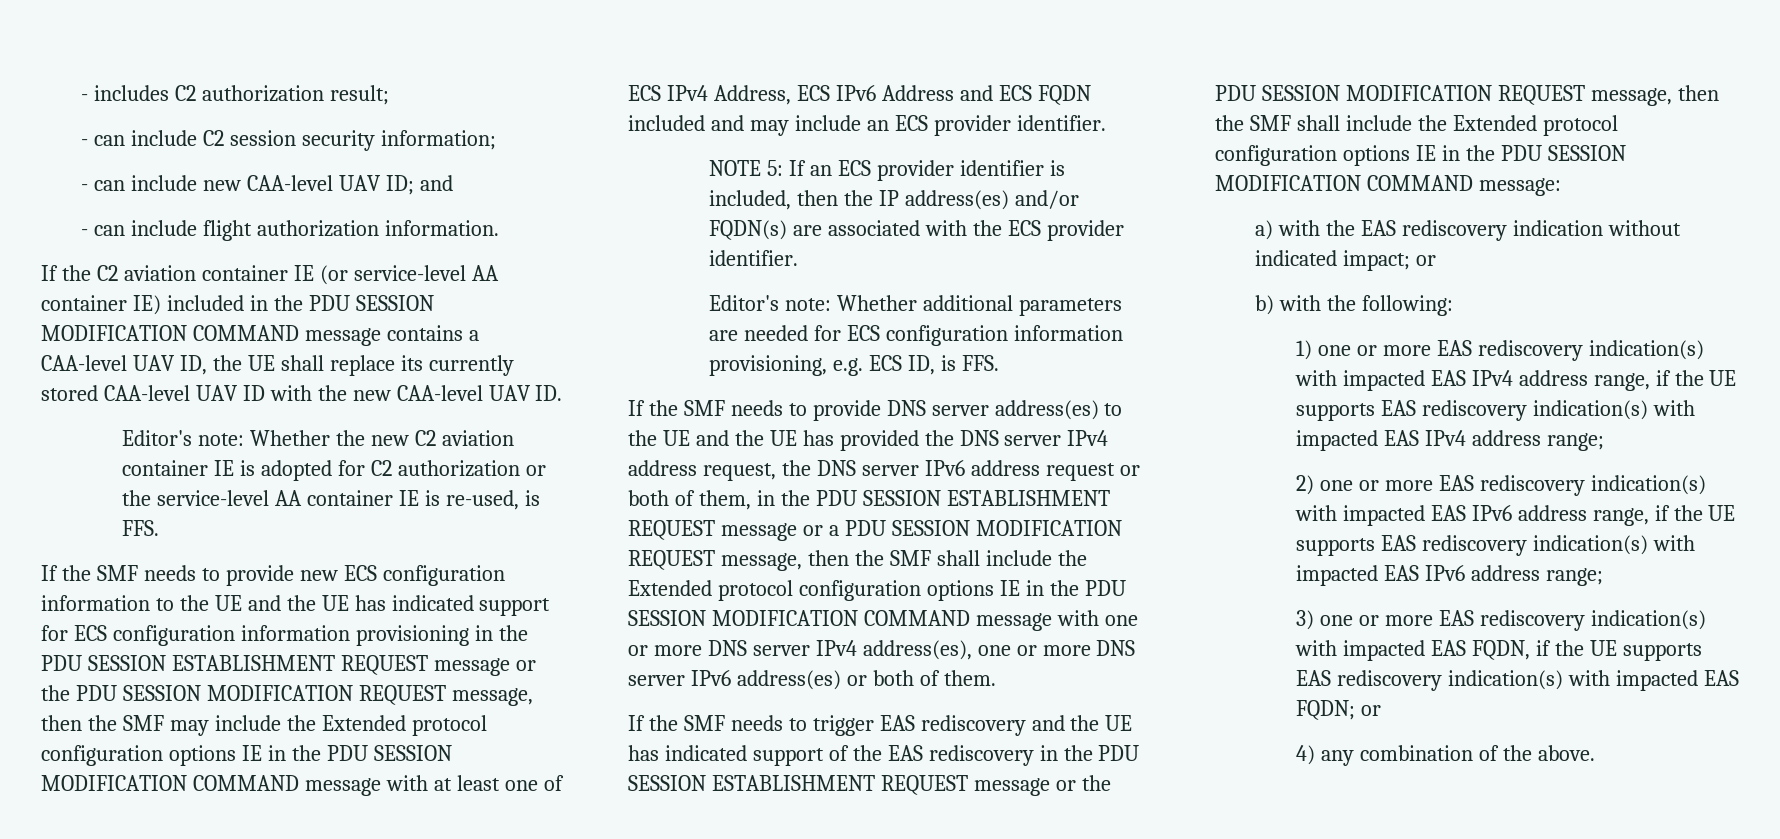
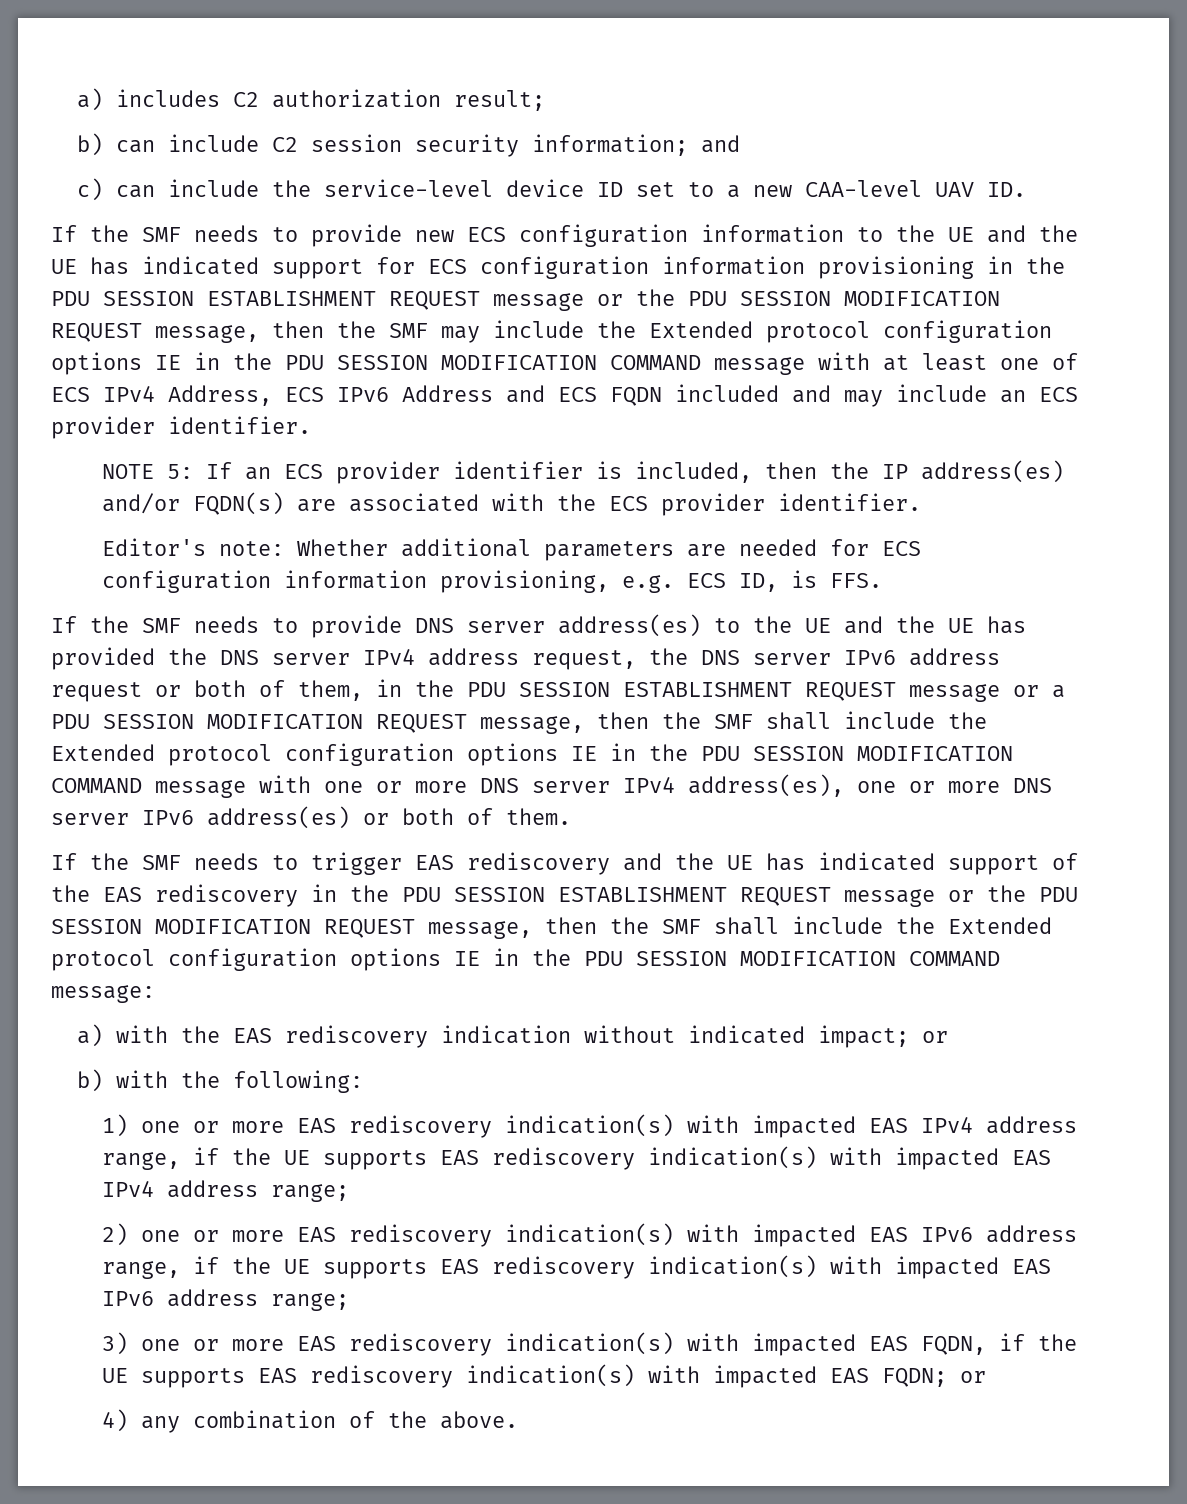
- - includes C2 authorization result;
+ a) includes C2 authorization result;
- - can include C2 session security information;
- - can include new CAA-level UAV ID; and
- - can include flight authorization information.
- If the C2 aviation container IE (or service-level AA container IE) included in the PDU SESSION MODIFICATION COMMAND message contains a CAA-level UAV ID, the UE shall replace its currently stored CAA-level UAV ID with the new CAA-level UAV ID.
- Editor's note: Whether the new C2 aviation container IE is adopted for C2 authorization or the service-level AA container IE is re-used, is FFS.
+ b) can include C2 session security information; and
+ c) can include the service-level device ID set to a new CAA-level UAV ID.

